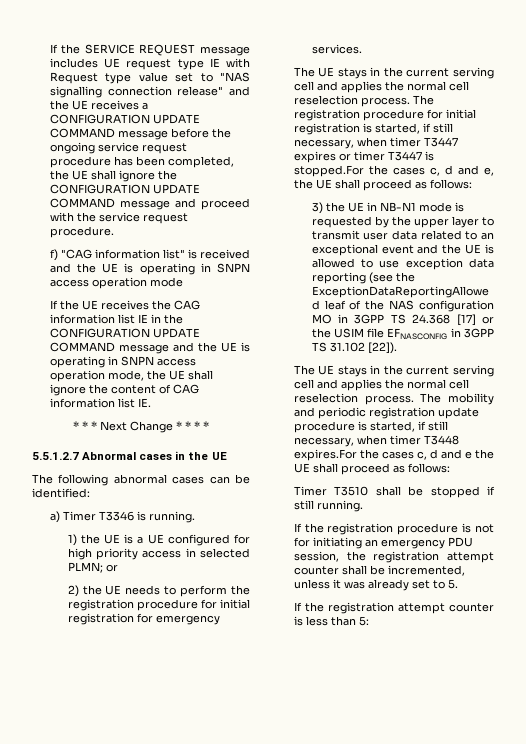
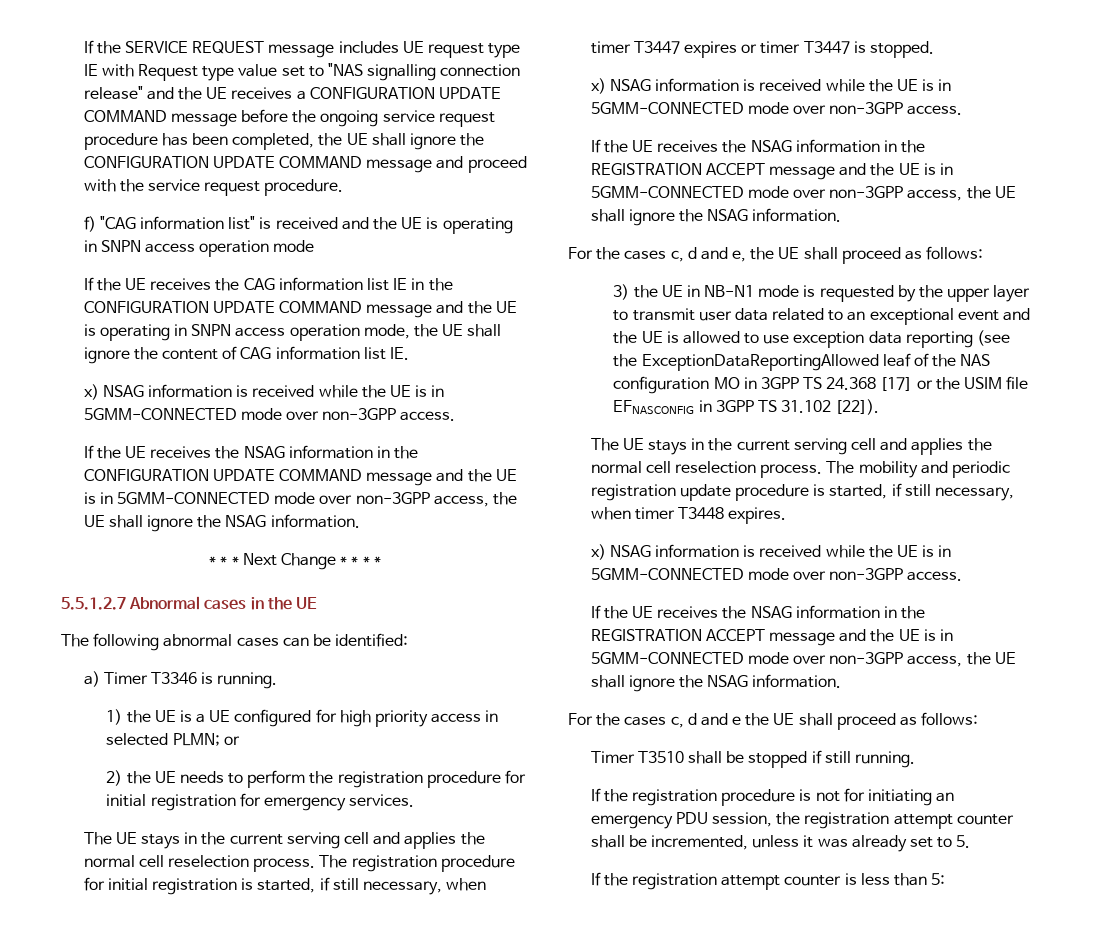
  If the UE receives the CAG information list IE in the CONFIGURATION UPDATE COMMAND message and the UE is operating in SNPN access operation mode, the UE shall ignore the content of CAG information list IE.
+ x) NSAG information is received while the UE is in 5GMM-CONNECTED mode over non-3GPP access.
+ If the UE receives the NSAG information in the CONFIGURATION UPDATE COMMAND message and the UE is in 5GMM-CONNECTED mode over non-3GPP access, the UE shall ignore the NSAG information.
- The registration procedure for initial registration is started, if still necessary, when timer T3447 expires or timer T3447 is stopped.For the cases c, d and e, the UE shall proceed as follows:
+ The registration procedure for initial registration is started, if still necessary, when timer T3447 expires or timer T3447 is stopped.
+ x) NSAG information is received while the UE is in 5GMM-CONNECTED mode over non-3GPP access.
+ If the UE receives the NSAG information in the REGISTRATION ACCEPT message and the UE is in 5GMM-CONNECTED mode over non-3GPP access, the UE shall ignore the NSAG information.
+ For the cases c, d and e, the UE shall proceed as follows:
- The mobility and periodic registration update procedure is started, if still necessary, when timer T3448 expires.For the cases c, d and e the UE shall proceed as follows:
+ The mobility and periodic registration update procedure is started, if still necessary, when timer T3448 expires.
+ x) NSAG information is received while the UE is in 5GMM-CONNECTED mode over non-3GPP access.
+ If the UE receives the NSAG information in the REGISTRATION ACCEPT message and the UE is in 5GMM-CONNECTED mode over non-3GPP access, the UE shall ignore the NSAG information.
+ For the cases c, d and e the UE shall proceed as follows:

